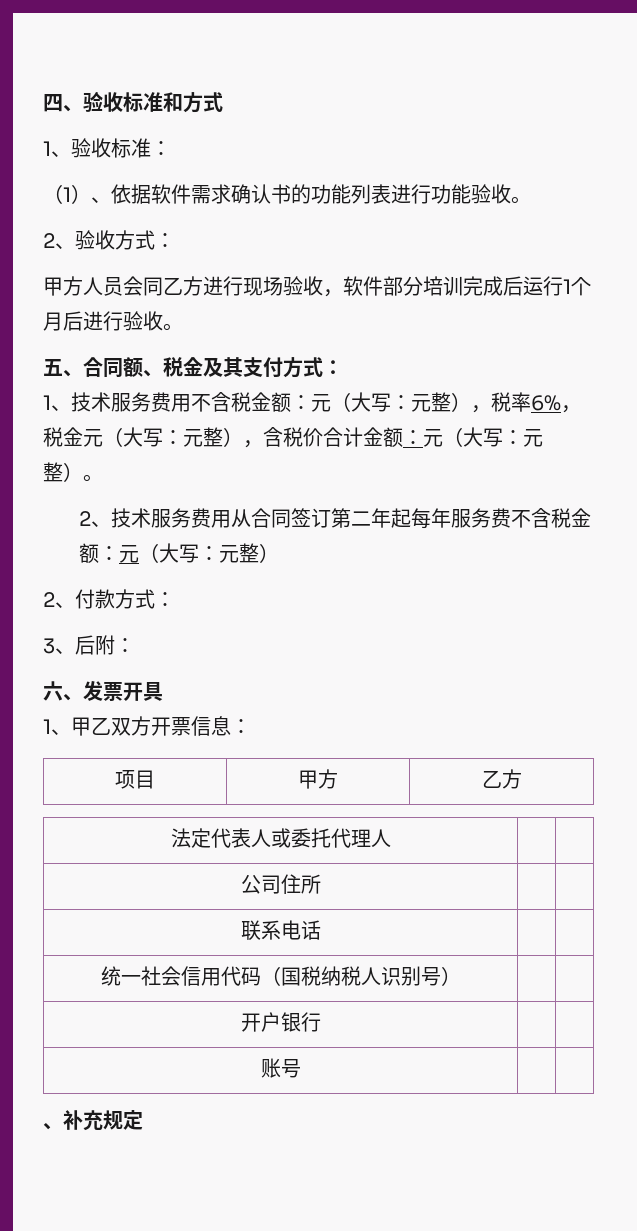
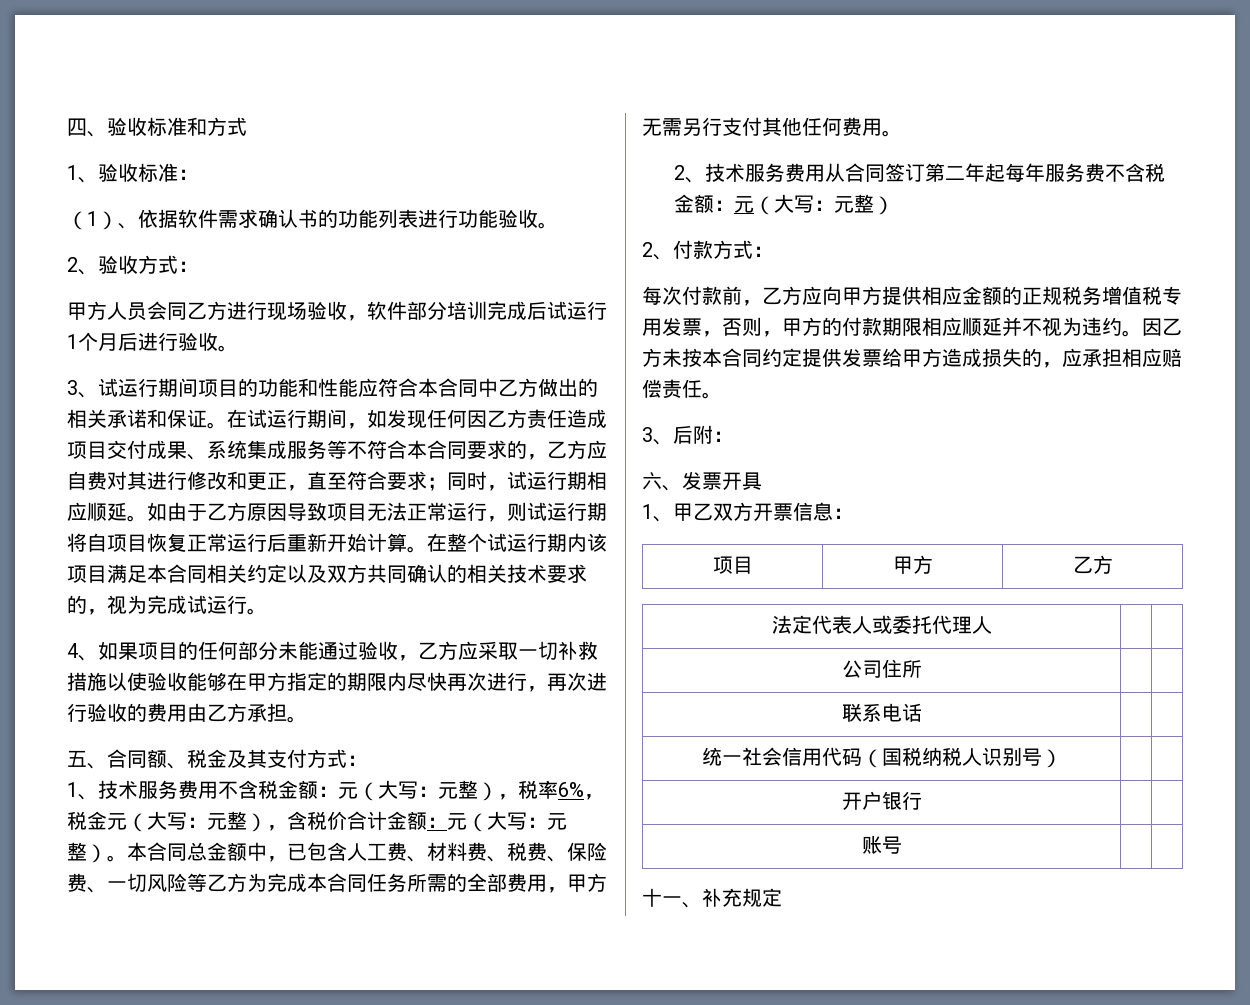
- 甲方人员会同乙方进行现场验收，软件部分培训完成后运行1个月后进行验收。
+ 甲方人员会同乙方进行现场验收，软件部分培训完成后试运行1个月后进行验收。
+ 3、试运行期间项目的功能和性能应符合本合同中乙方做出的相关承诺和保证。在试运行期间，如发现任何因乙方责任造成项目交付成果、系统集成服务等不符合本合同要求的，乙方应自费对其进行修改和更正，直至符合要求；同时，试运行期相应顺延。如由于乙方原因导致项目无法正常运行，则试运行期将自项目恢复正常运行后重新开始计算。在整个试运行期内该项目满足本合同相关约定以及双方共同确认的相关技术要求的，视为完成试运行。
+ 4、如果项目的任何部分未能通过验收，乙方应采取一切补救措施以使验收能够在甲方指定的期限内尽快再次进行，再次进行验收的费用由乙方承担。
+ 本合同总金额中，已包含人工费、材料费、税费、保险费、一切风险等乙方为完成本合同任务所需的全部费用，甲方无需另行支付其他任何费用。
+ 每次付款前，乙方应向甲方提供相应金额的正规税务增值税专用发票，否则，甲方的付款期限相应顺延并不视为违约。因乙方未按本合同约定提供发票给甲方造成损失的，应承担相应赔偿责任。
- 、补充规定
+ 十一、补充规定

